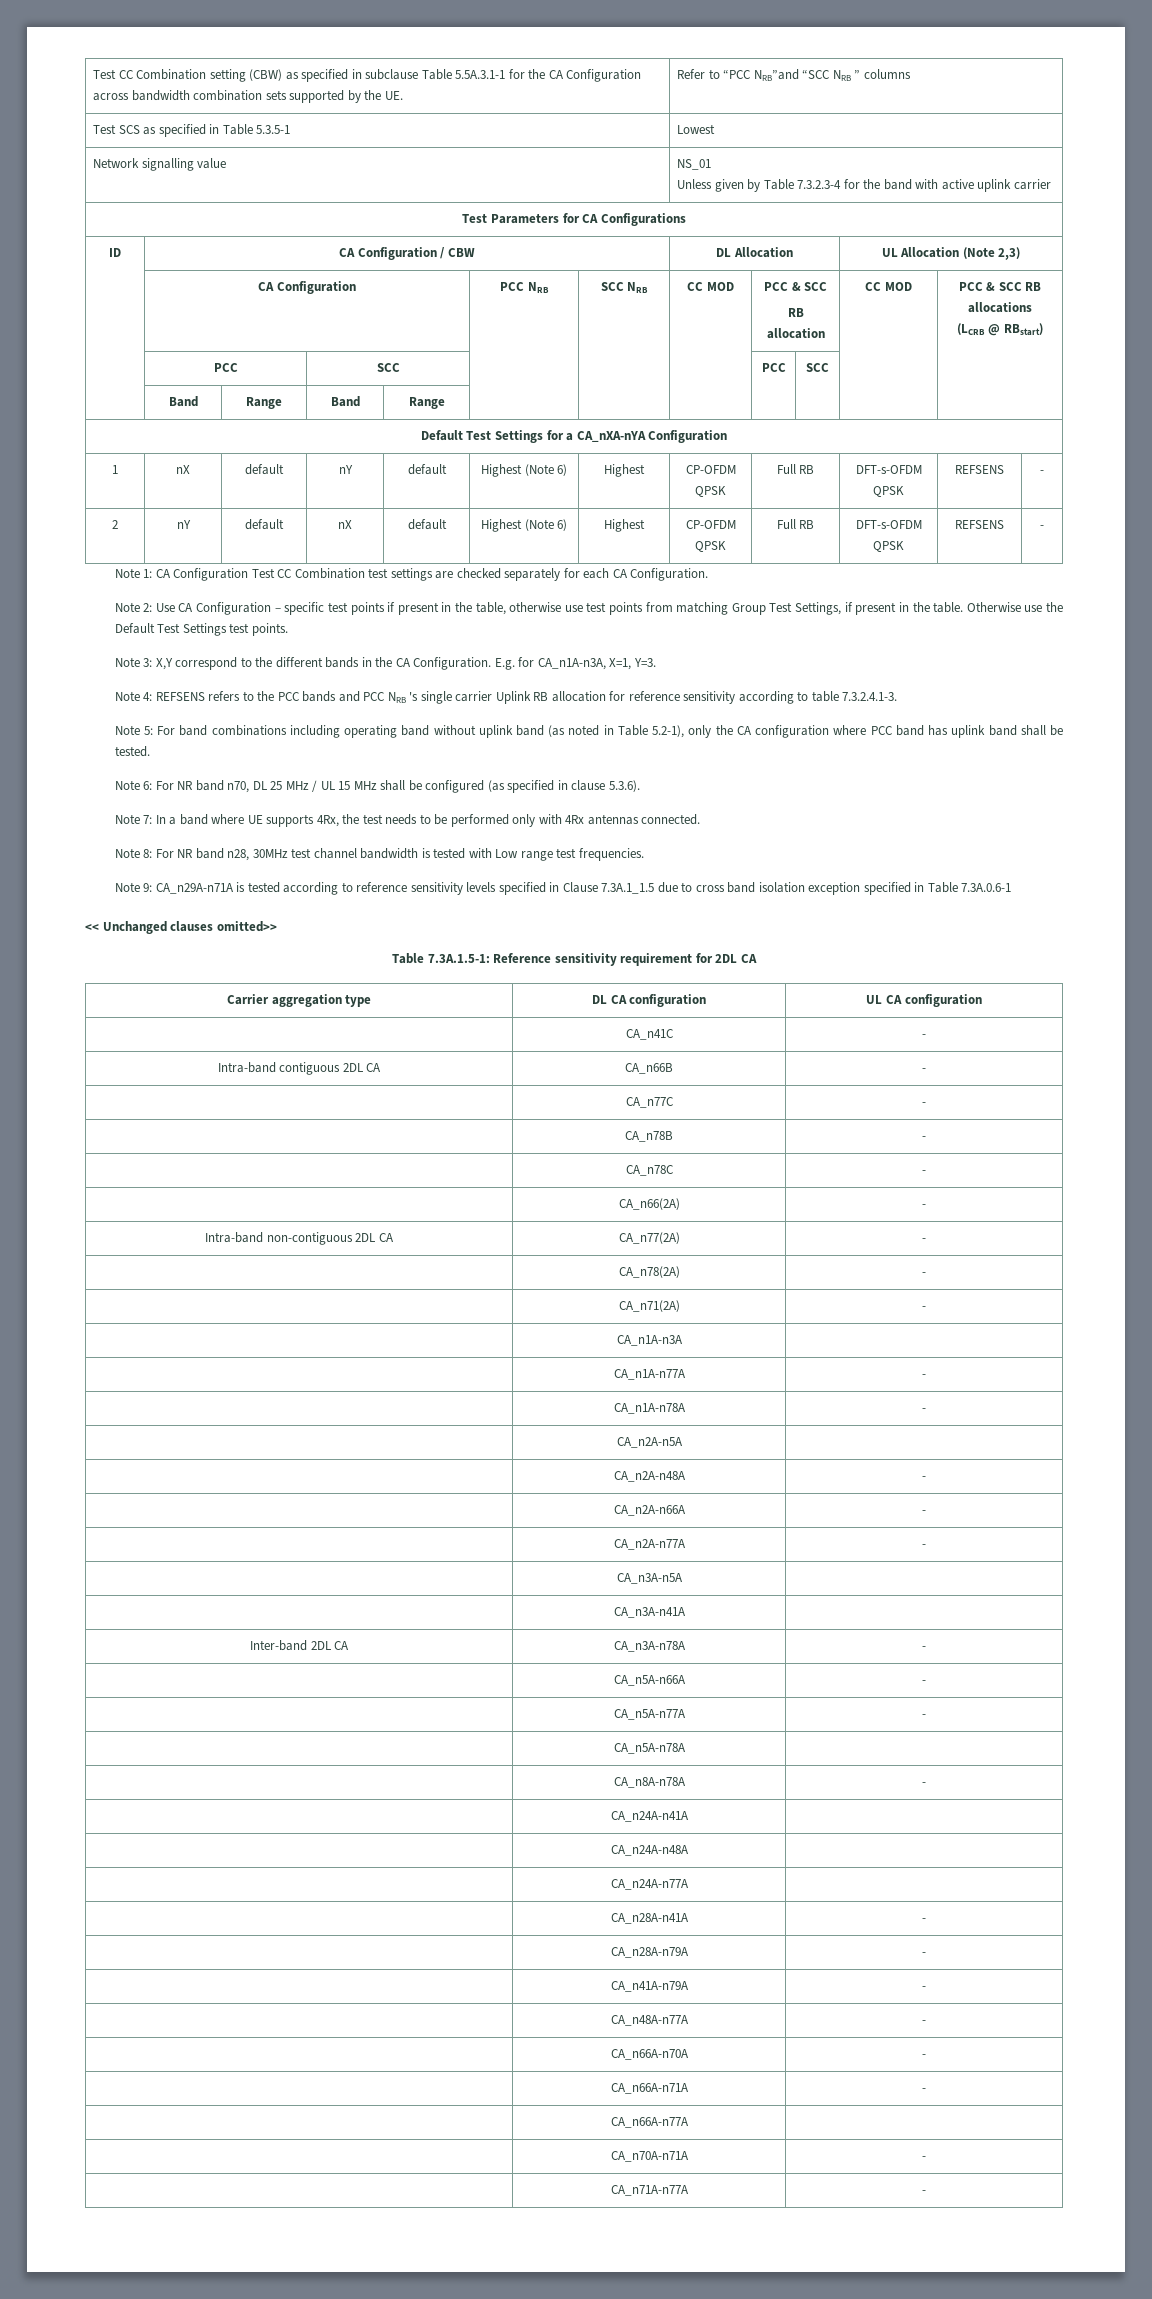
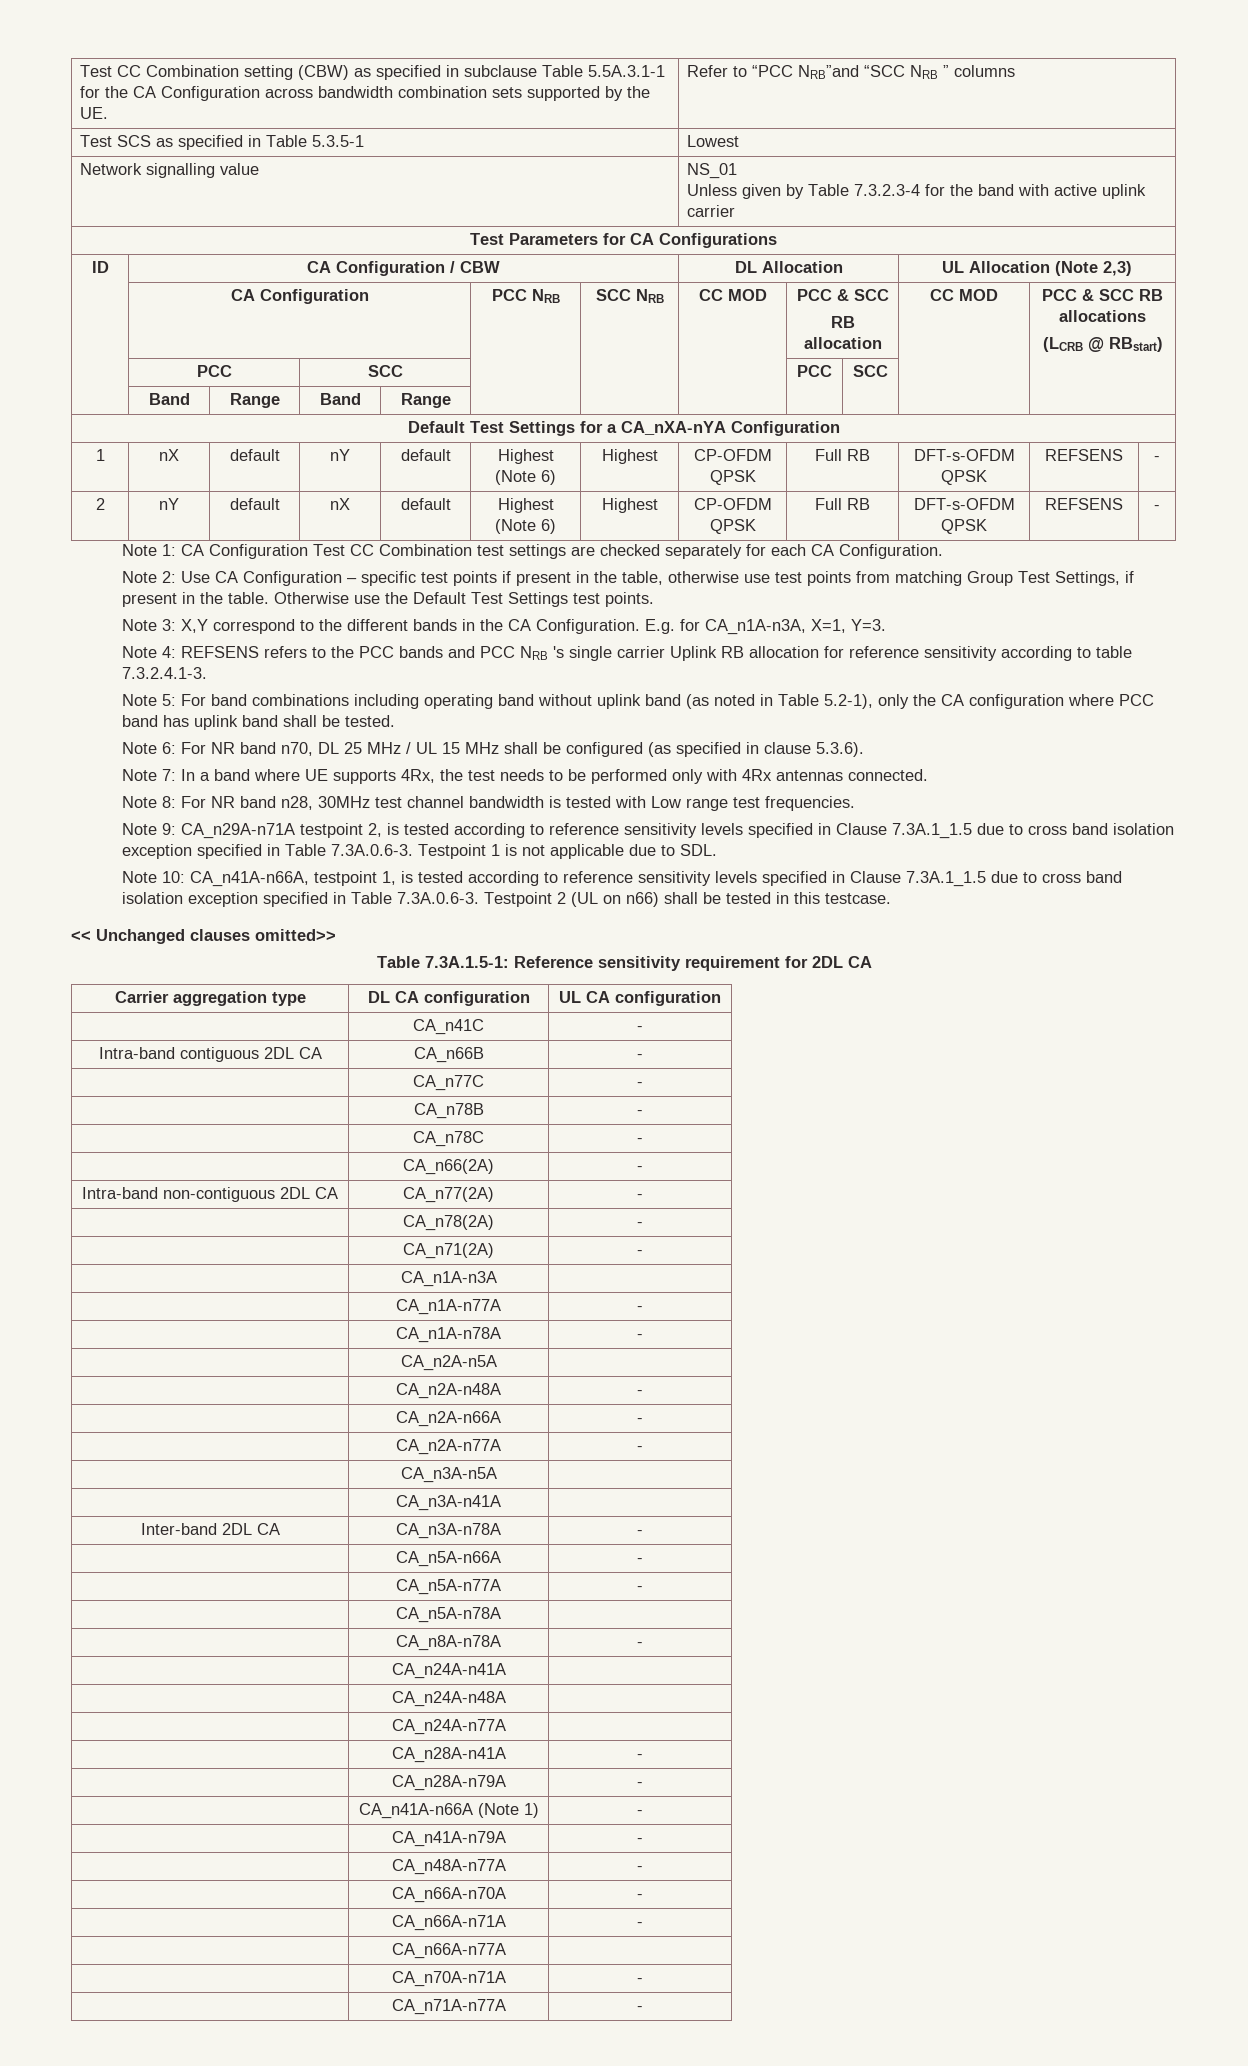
- Note 9: CA_n29A-n71A is tested according to reference sensitivity levels specified in Clause 7.3A.1_1.5 due to cross band isolation exception specified in Table 7.3A.0.6-1
+ Note 9: CA_n29A-n71A testpoint 2, is tested according to reference sensitivity levels specified in Clause 7.3A.1_1.5 due to cross band isolation exception specified in Table 7.3A.0.6-3. Testpoint 1 is not applicable due to SDL.
+ Note 10: CA_n41A-n66A, testpoint 1, is tested according to reference sensitivity levels specified in Clause 7.3A.1_1.5 due to cross band isolation exception specified in Table 7.3A.0.6-3. Testpoint 2 (UL on n66) shall be tested in this testcase.
+ | CA_n41A-n66A (Note 1) | -

